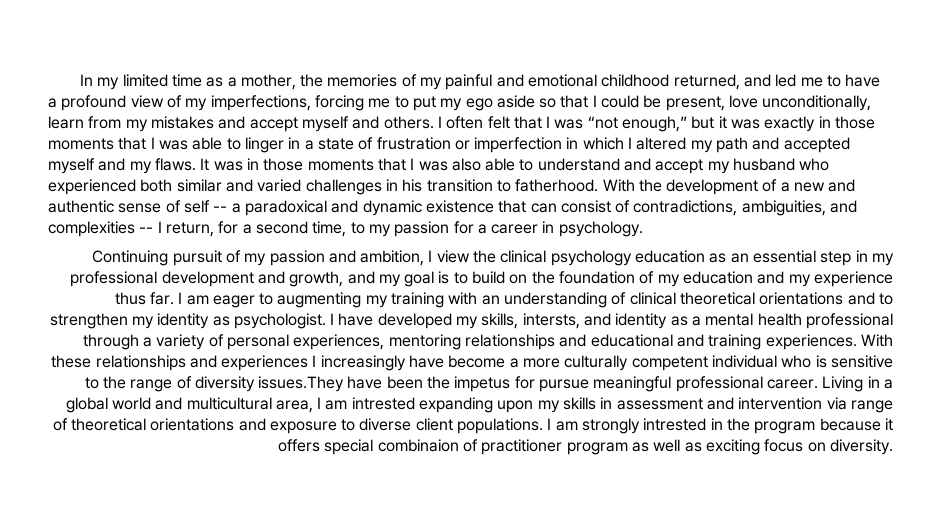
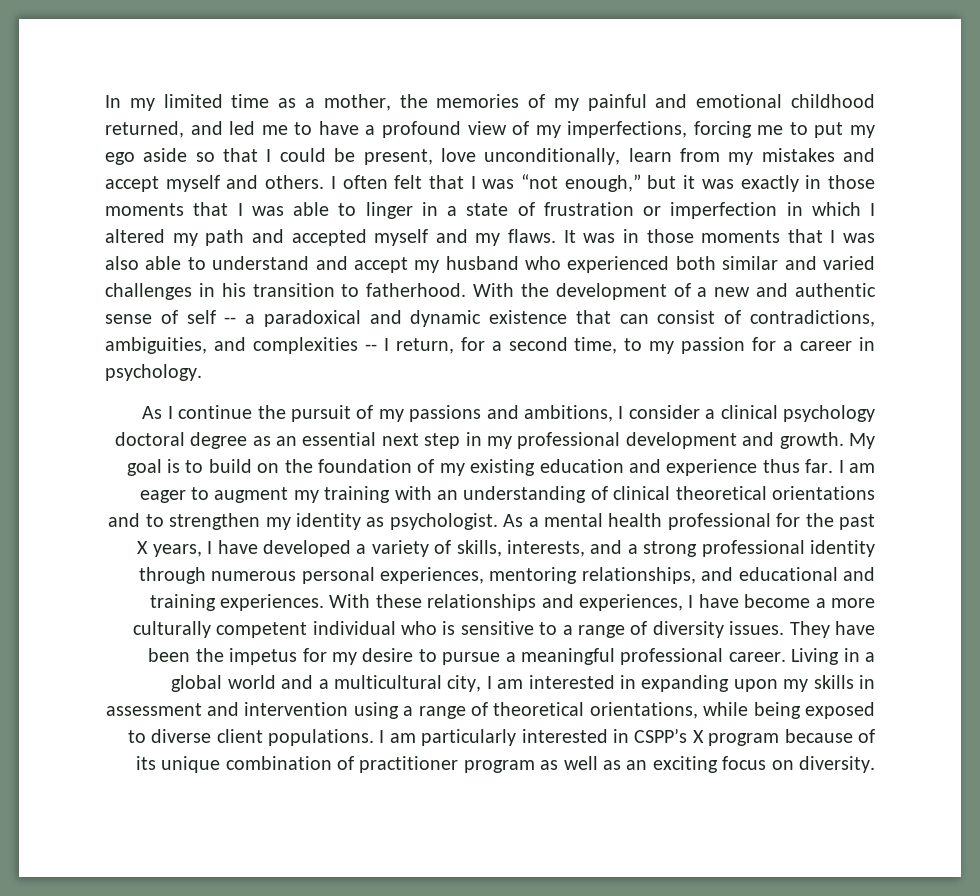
- Continuing pursuit of my passion and ambition, I view the clinical psychology education as an essential step in my professional development and growth, and my goal is to build on the foundation of my education and my experience thus far.
+ As I continue the pursuit of my passions and ambitions, I consider a clinical psychology doctoral degree as an essential next step in my professional development and growth. My goal is to build on the foundation of my existing education and experience thus far.
- I am eager to augmenting my training with an understanding of clinical theoretical orientations and to strengthen my identity as psychologist.
+ I am eager to augment my training with an understanding of clinical theoretical orientations and to strengthen my identity as psychologist.
- I have developed my skills, intersts, and identity as a mental health professional through a variety of personal experiences, mentoring relationships and educational and training experiences.
+ As a mental health professional for the past X years, I have developed a variety of skills, interests, and a strong professional identity through numerous personal experiences, mentoring relationships, and educational and training experiences.
- With these relationships and experiences I increasingly have become a more culturally competent individual who is sensitive to the range of diversity issues.They have been the impetus for pursue meaningful professional career.
+ With these relationships and experiences, I have become a more culturally competent individual who is sensitive to a range of diversity issues. They have been the impetus for my desire to pursue a meaningful professional career.
- Living in a global world and multicultural area, I am intrested expanding upon my skills in assessment and intervention via range of theoretical orientations and exposure to diverse client populations.
+ Living in a global world and a multicultural city, I am interested in expanding upon my skills in assessment and intervention using a range of theoretical orientations, while being exposed to diverse client populations.
- I am strongly intrested in the program because it offers special combinaion of practitioner program as well as exciting focus on diversity.
+ I am particularly interested in CSPP’s X program because of its unique combination of practitioner program as well as an exciting focus on diversity.

